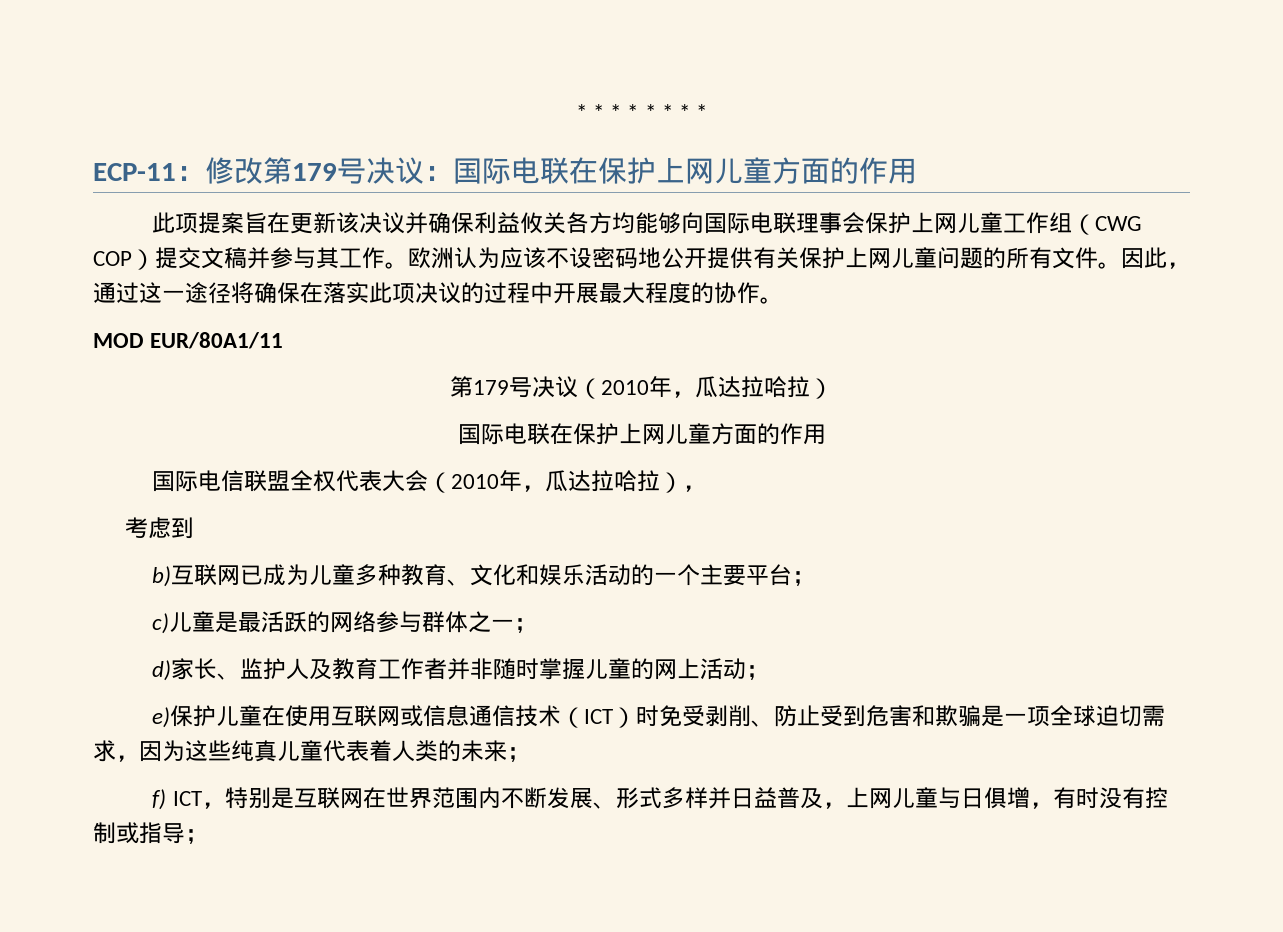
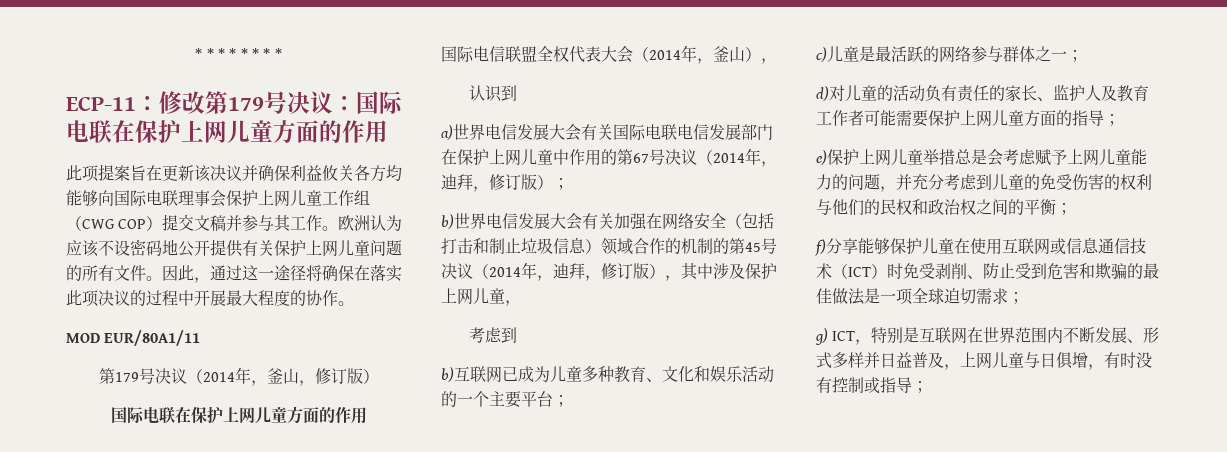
- 第179号决议（2010年，瓜达拉哈拉）
+ 第179号决议（2014年，釜山，修订版）
- 国际电信联盟全权代表大会（2010年，瓜达拉哈拉），
+ 国际电信联盟全权代表大会（2014年，釜山），
+ 认识到
+ a)世界电信发展大会有关国际电联电信发展部门在保护上网儿童中作用的第67号决议（2014年，迪拜，修订版）；
+ b)世界电信发展大会有关加强在网络安全（包括打击和制止垃圾信息）领域合作的机制的第45号决议（2014年，迪拜，修订版），其中涉及保护上网儿童，
- d)家长、监护人及教育工作者并非随时掌握儿童的网上活动；
- e)保护儿童在使用互联网或信息通信技术（ICT）时免受剥削、防止受到危害和欺骗是一项全球迫切需求，因为这些纯真儿童代表着人类的未来；
- f) ICT，特别是互联网在世界范围内不断发展、形式多样并日益普及，上网儿童与日俱增，有时没有控制或指导；
+ d)对儿童的活动负有责任的家长、监护人及教育工作者可能需要保护上网儿童方面的指导；
+ e)保护上网儿童举措总是会考虑赋予上网儿童能力的问题，并充分考虑到儿童的免受伤害的权利与他们的民权和政治权之间的平衡；
+ f)分享能够保护儿童在使用互联网或信息通信技术（ICT）时免受剥削、防止受到危害和欺骗的最佳做法是一项全球迫切需求；
+ g) ICT，特别是互联网在世界范围内不断发展、形式多样并日益普及，上网儿童与日俱增，有时没有控制或指导；

